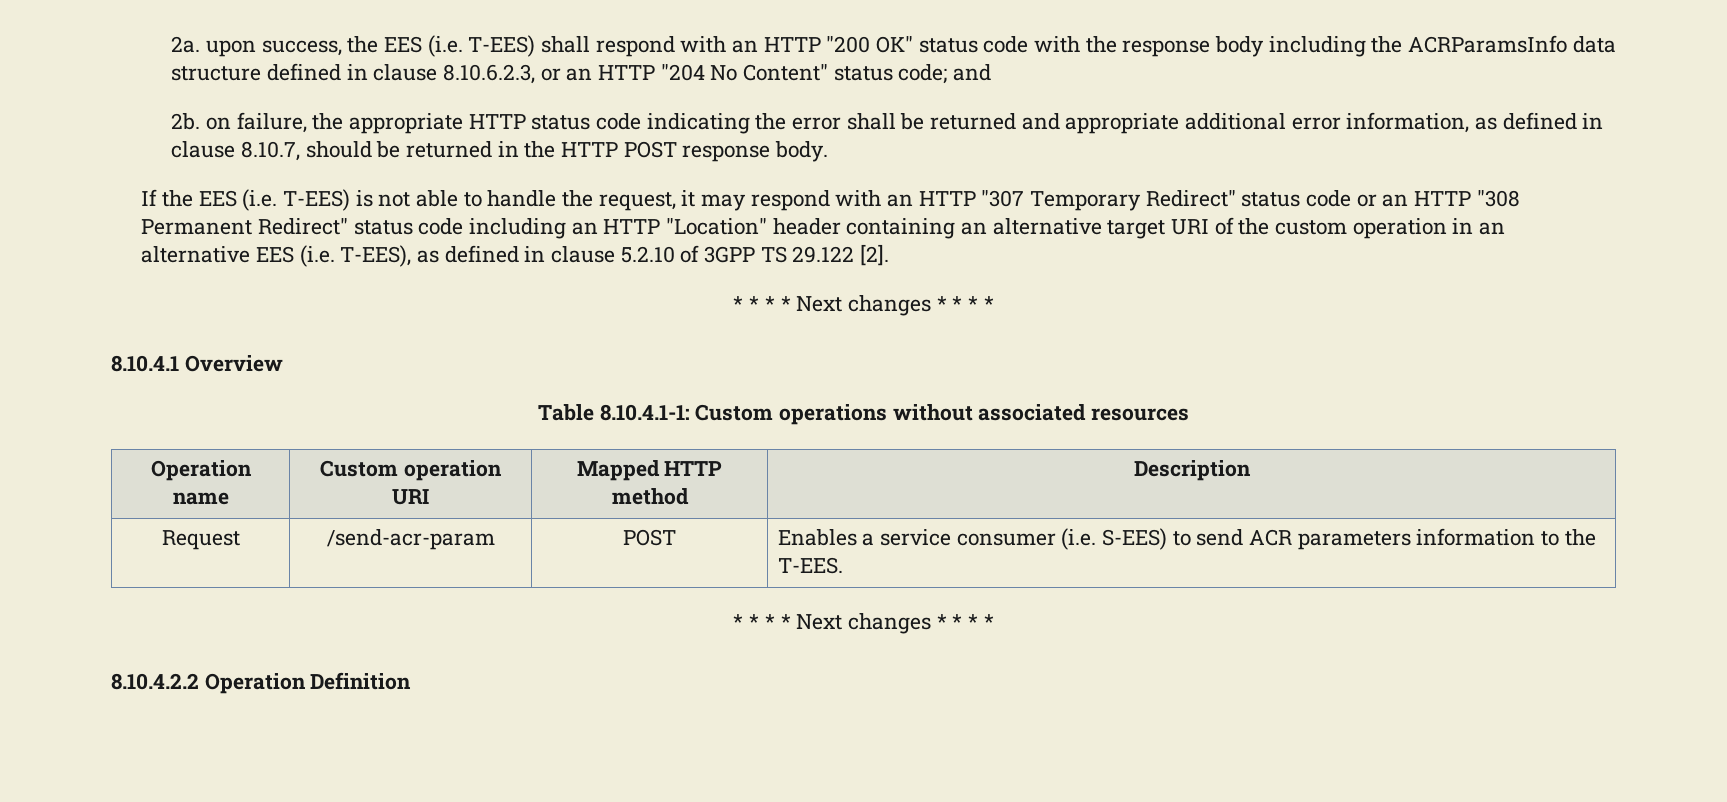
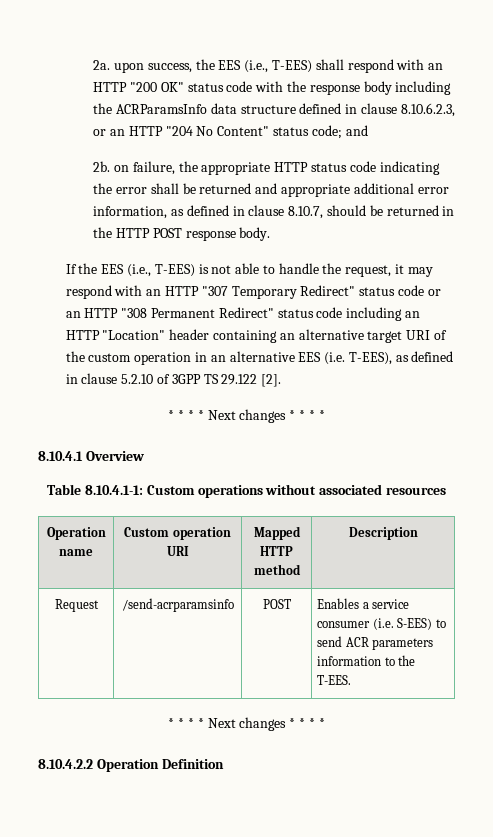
- 2a. upon success, the EES (i.e. T-EES) shall respond with an HTTP "200 OK" status code with the response body including the ACRParamsInfo data structure defined in clause 8.10.6.2.3, or an HTTP "204 No Content" status code; and
+ 2a. upon success, the EES (i.e., T-EES) shall respond with an HTTP "200 OK" status code with the response body including the ACRParamsInfo data structure defined in clause 8.10.6.2.3, or an HTTP "204 No Content" status code; and
- If the EES (i.e. T-EES) is not able to handle the request, it may respond with an HTTP "307 Temporary Redirect" status code or an HTTP "308 Permanent Redirect" status code including an HTTP "Location" header containing an alternative target URI of the custom operation in an alternative EES (i.e. T-EES), as defined in clause 5.2.10 of 3GPP TS 29.122 [2].
+ If the EES (i.e., T-EES) is not able to handle the request, it may respond with an HTTP "307 Temporary Redirect" status code or an HTTP "308 Permanent Redirect" status code including an HTTP "Location" header containing an alternative target URI of the custom operation in an alternative EES (i.e. T-EES), as defined in clause 5.2.10 of 3GPP TS 29.122 [2].
- Request | /send-acr-param | POST | Enables a service consumer (i.e. S-EES) to send ACR parameters information to the T-EES.
+ Request | /send-acrparamsinfo | POST | Enables a service consumer (i.e. S-EES) to send ACR parameters information to the T-EES.

